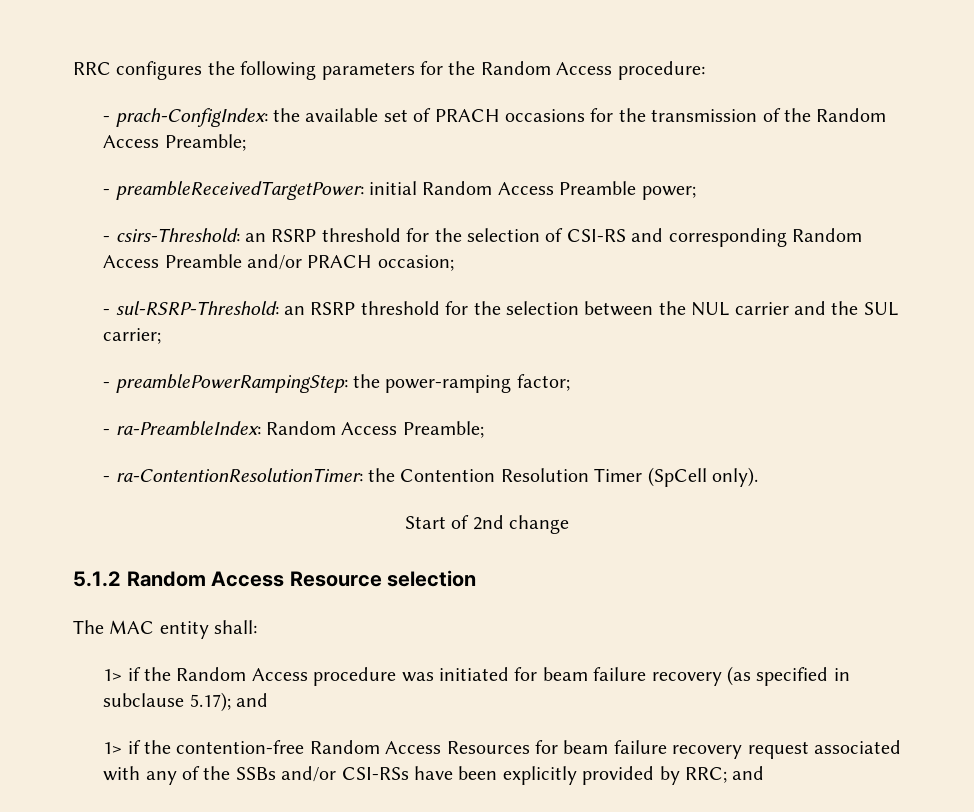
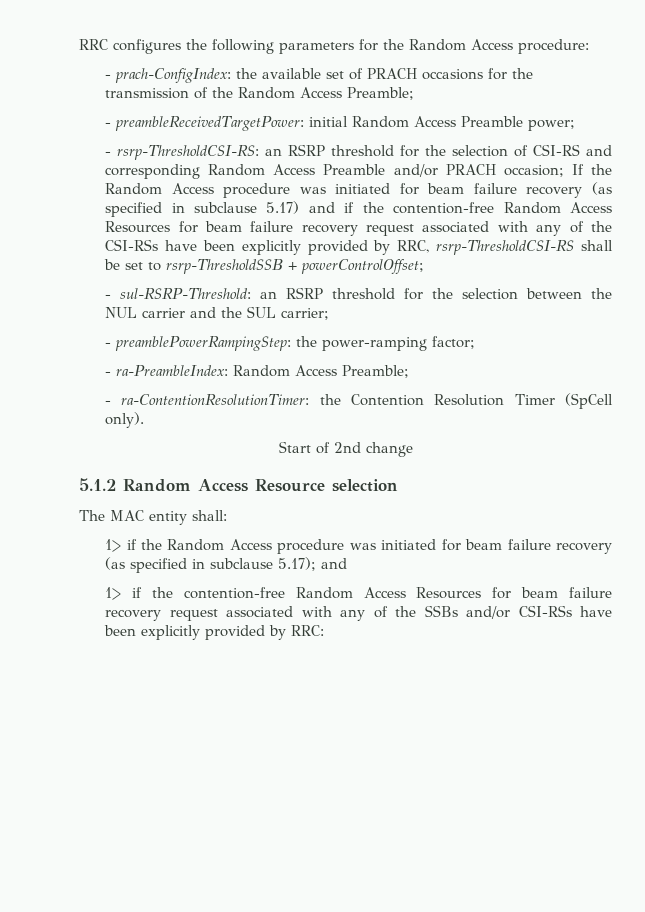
- - csirs-Threshold: an RSRP threshold for the selection of CSI-RS and corresponding Random Access Preamble and/or PRACH occasion;
+ - rsrp-ThresholdCSI-RS: an RSRP threshold for the selection of CSI-RS and corresponding Random Access Preamble and/or PRACH occasion; If the Random Access procedure was initiated for beam failure recovery (as specified in subclause 5.17) and if the contention-free Random Access Resources for beam failure recovery request associated with any of the CSI-RSs have been explicitly provided by RRC, rsrp-ThresholdCSI-RS shall be set to rsrp-ThresholdSSB + powerControlOffset;
- 1> if the contention-free Random Access Resources for beam failure recovery request associated with any of the SSBs and/or CSI-RSs have been explicitly provided by RRC; and
+ 1> if the contention-free Random Access Resources for beam failure recovery request associated with any of the SSBs and/or CSI-RSs have been explicitly provided by RRC:

